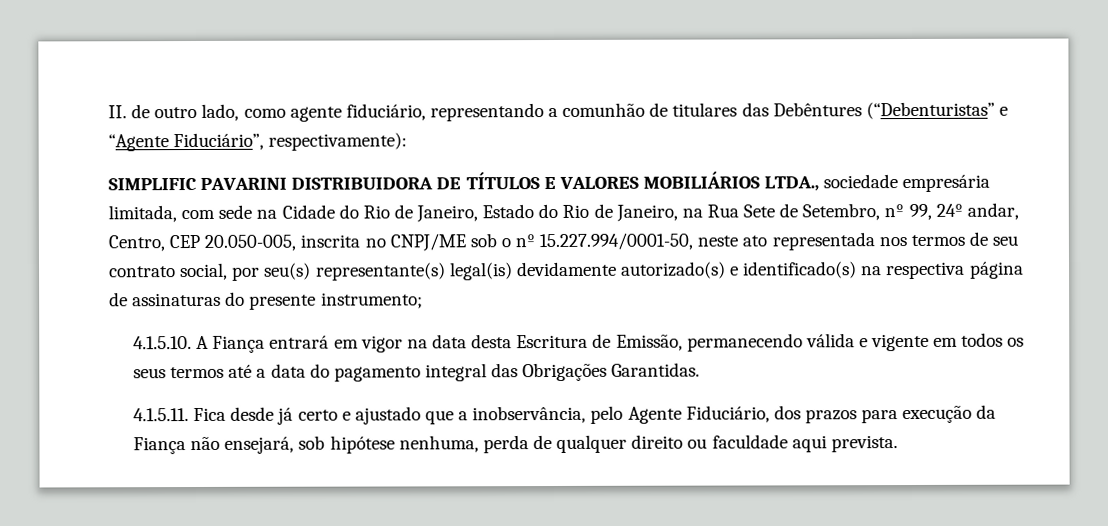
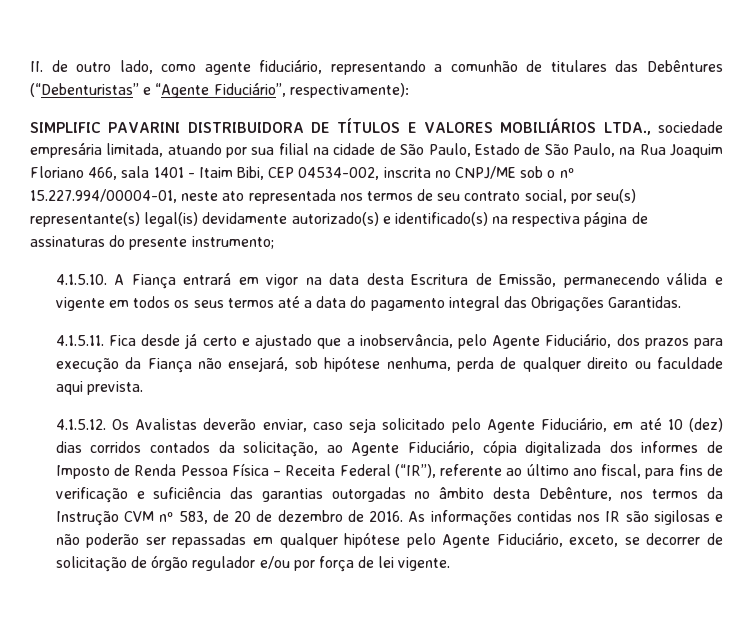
- SIMPLIFIC PAVARINI DISTRIBUIDORA DE TÍTULOS E VALORES MOBILIÁRIOS LTDA., sociedade empresária limitada, com sede na Cidade do Rio de Janeiro, Estado do Rio de Janeiro, na Rua Sete de Setembro, nº 99, 24º andar, Centro, CEP 20.050-005, inscrita no CNPJ/ME sob o nº 15.227.994/0001-50, neste ato representada nos termos de seu contrato social, por seu(s) representante(s) legal(is) devidamente autorizado(s) e identificado(s) na respectiva página de assinaturas do presente instrumento;
+ SIMPLIFIC PAVARINI DISTRIBUIDORA DE TÍTULOS E VALORES MOBILIÁRIOS LTDA., sociedade empresária limitada, atuando por sua filial na cidade de São Paulo, Estado de São Paulo, na Rua Joaquim Floriano 466, sala 1401 - Itaim Bibi, CEP 04534-002, inscrita no CNPJ/ME sob o nº 15.227.994/00004-01, neste ato representada nos termos de seu contrato social, por seu(s) representante(s) legal(is) devidamente autorizado(s) e identificado(s) na respectiva página de assinaturas do presente instrumento;
+ 4.1.5.12. Os Avalistas deverão enviar, caso seja solicitado pelo Agente Fiduciário, em até 10 (dez) dias corridos contados da solicitação, ao Agente Fiduciário, cópia digitalizada dos informes de Imposto de Renda Pessoa Física – Receita Federal (“IR”), referente ao último ano fiscal, para fins de verificação e suficiência das garantias outorgadas no âmbito desta Debênture, nos termos da Instrução CVM nº 583, de 20 de dezembro de 2016. As informações contidas nos IR são sigilosas e não poderão ser repassadas em qualquer hipótese pelo Agente Fiduciário, exceto, se decorrer de solicitação de órgão regulador e/ou por força de lei vigente.

